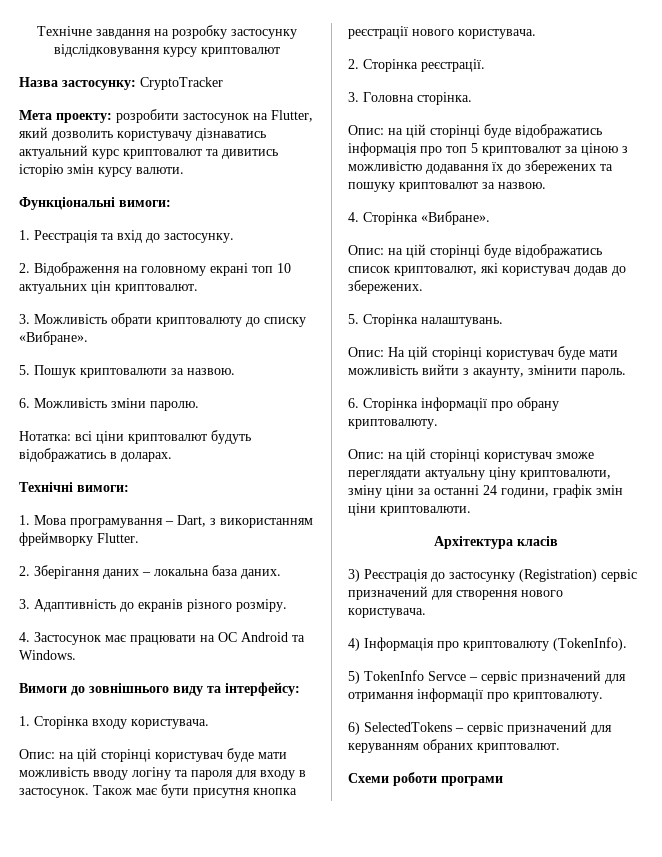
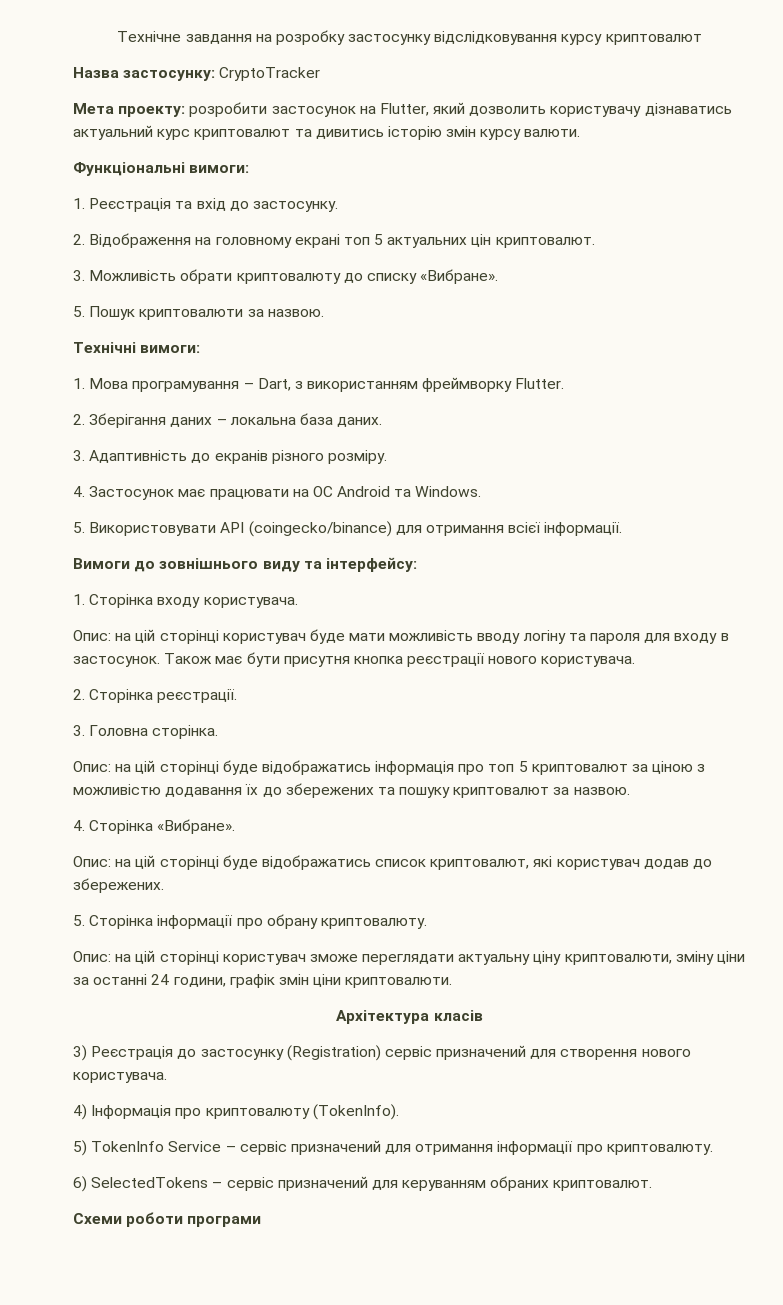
- 2. Відображення на головному екрані топ 10 актуальних цін криптовалют.
+ 2. Відображення на головному екрані топ 5 актуальних цін криптовалют.
- 6. Можливість зміни паролю.
- Нотатка: всі ціни криптовалют будуть відображатись в доларах.
+ 5. Використовувати API (coingecko/binance) для отримання всієї інформації.
- 5. Сторінка налаштувань.
- Опис: На цій сторінці користувач буде мати можливість вийти з акаунту, змінити пароль.
- 6. Сторінка інформації про обрану криптовалюту.
+ 5. Сторінка інформації про обрану криптовалюту.
- 5) TokenInfo Servce – сервіс призначений для отримання інформації про криптовалюту.
+ 5) TokenInfo Service – сервіс призначений для отримання інформації про криптовалюту.

